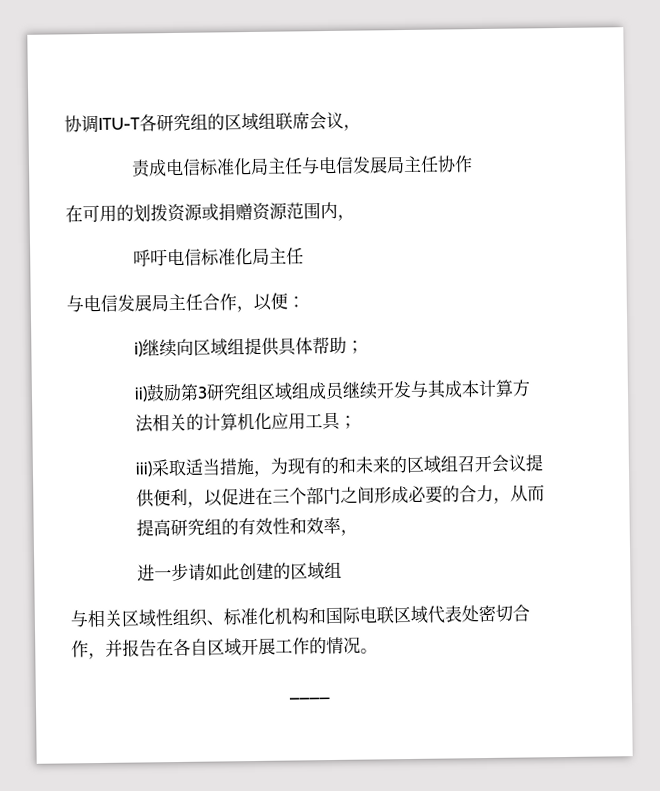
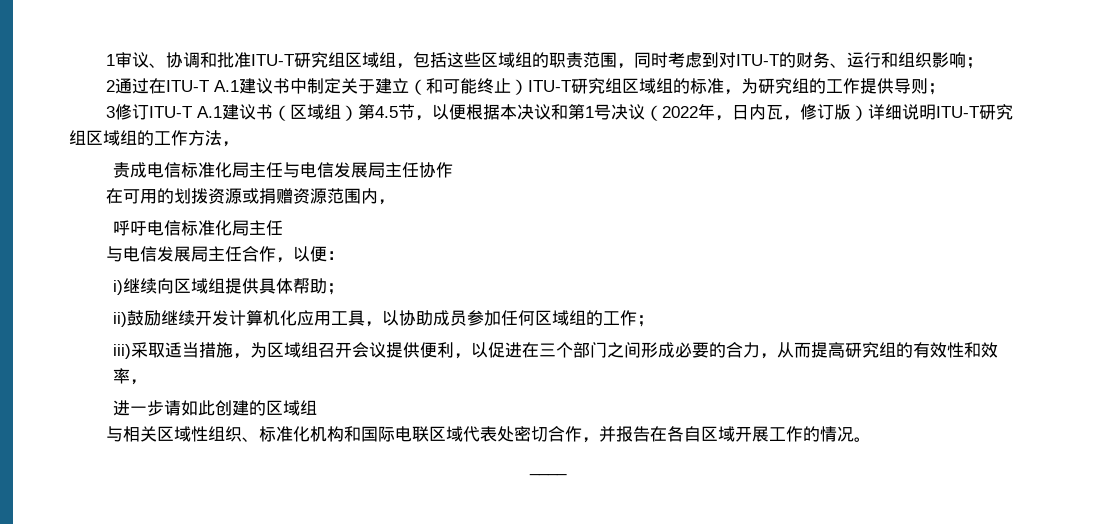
- 协调ITU-T各研究组的区域组联席会议，
+ 1审议、协调和批准ITU-T研究组区域组，包括这些区域组的职责范围，同时考虑到对ITU-T的财务、运行和组织影响；
+ 2通过在ITU-T A.1建议书中制定关于建立（和可能终止）ITU-T研究组区域组的标准，为研究组的工作提供导则；
+ 3修订ITU-T A.1建议书（区域组）第4.5节，以便根据本决议和第1号决议（2022年，日内瓦，修订版）详细说明ITU-T研究组区域组的工作方法，
- ii)鼓励第3研究组区域组成员继续开发与其成本计算方法相关的计算机化应用工具；
+ ii)鼓励继续开发计算机化应用工具，以协助成员参加任何区域组的工作；
- iii)采取适当措施，为现有的和未来的区域组召开会议提供便利，以促进在三个部门之间形成必要的合力，从而提高研究组的有效性和效率，
+ iii)采取适当措施，为区域组召开会议提供便利，以促进在三个部门之间形成必要的合力，从而提高研究组的有效性和效率，

